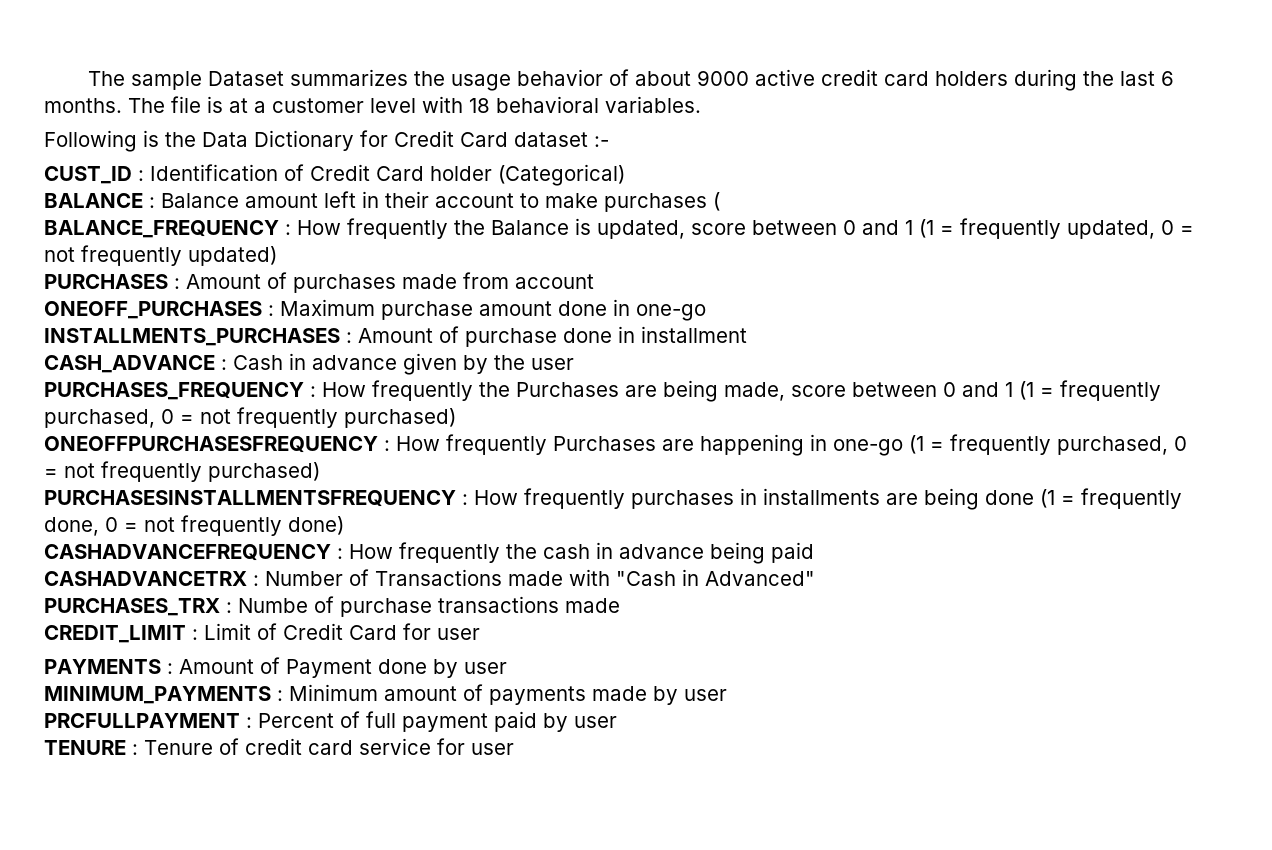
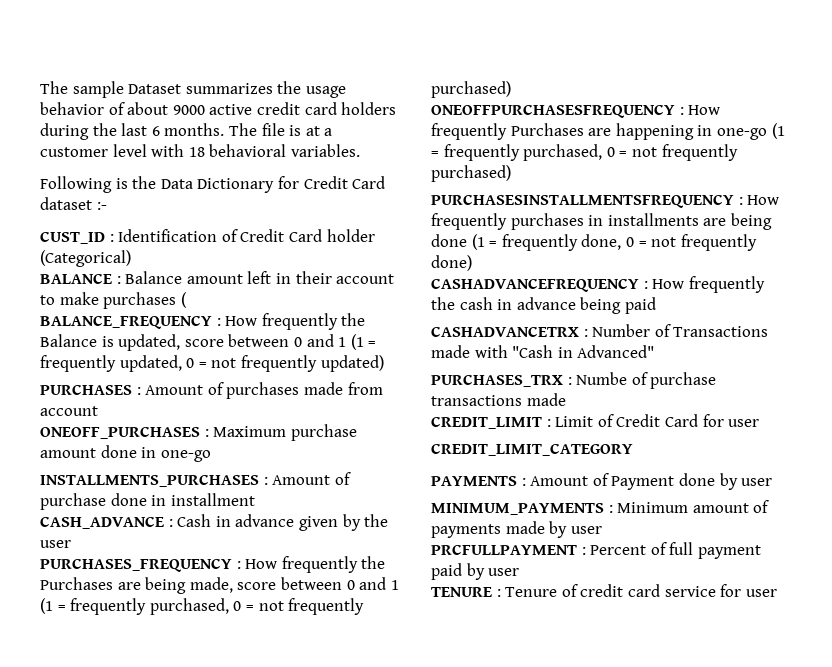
+ CREDIT_LIMIT_CATEGORY

